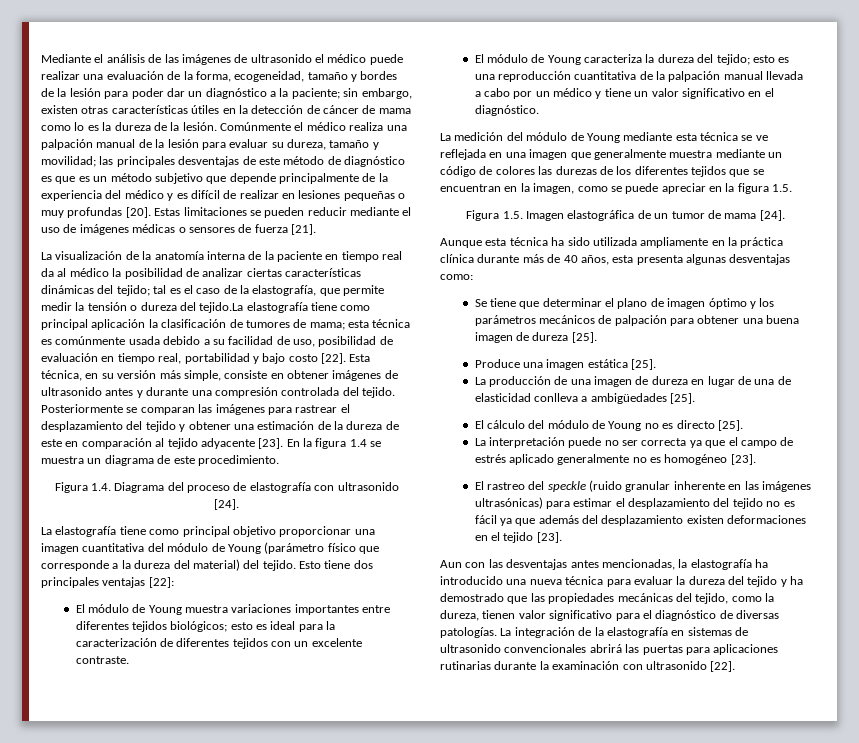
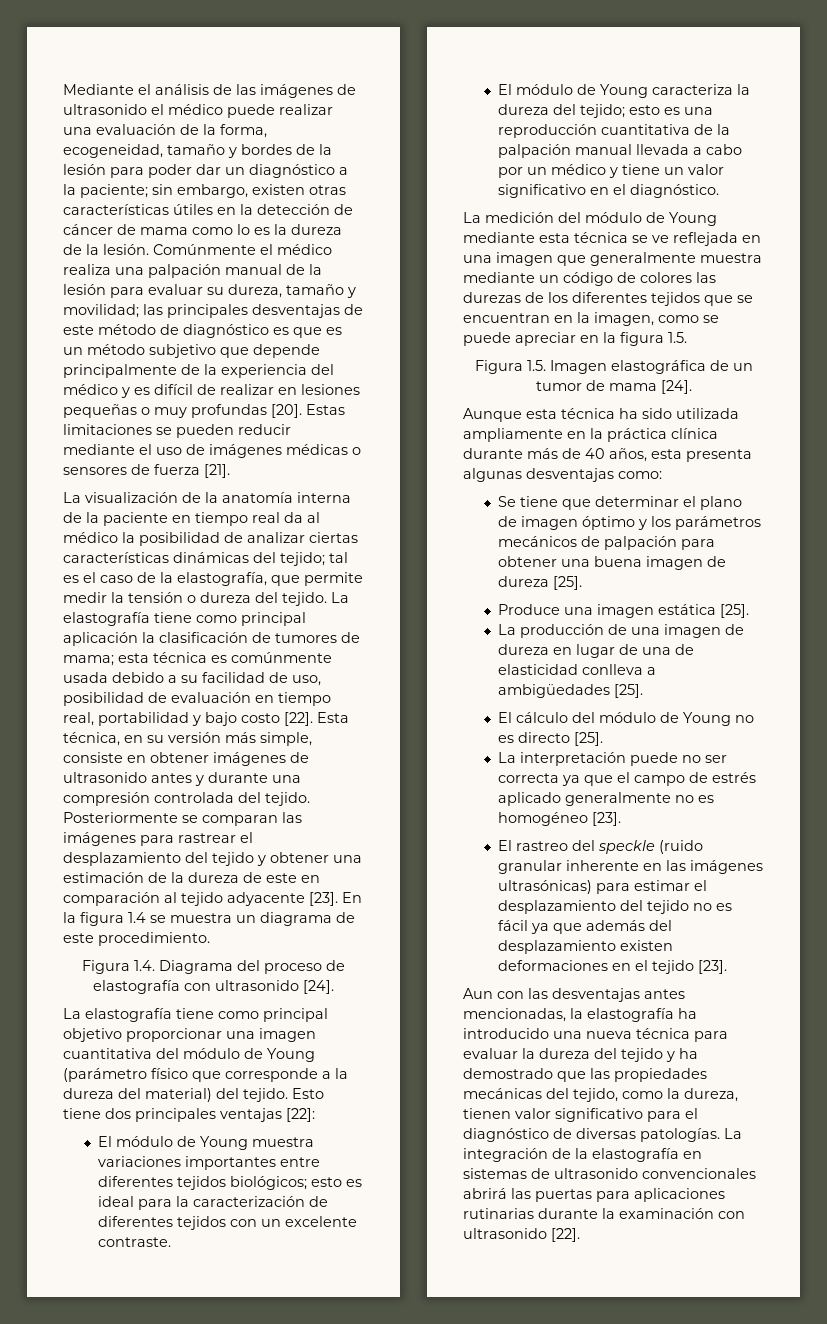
- tal es el caso de la elastografía, que permite medir la tensión o dureza del tejido.La elastografía tiene como principal aplicación la clasificación de tumores de mama;
+ tal es el caso de la elastografía, que permite medir la tensión o dureza del tejido. La elastografía tiene como principal aplicación la clasificación de tumores de mama;

